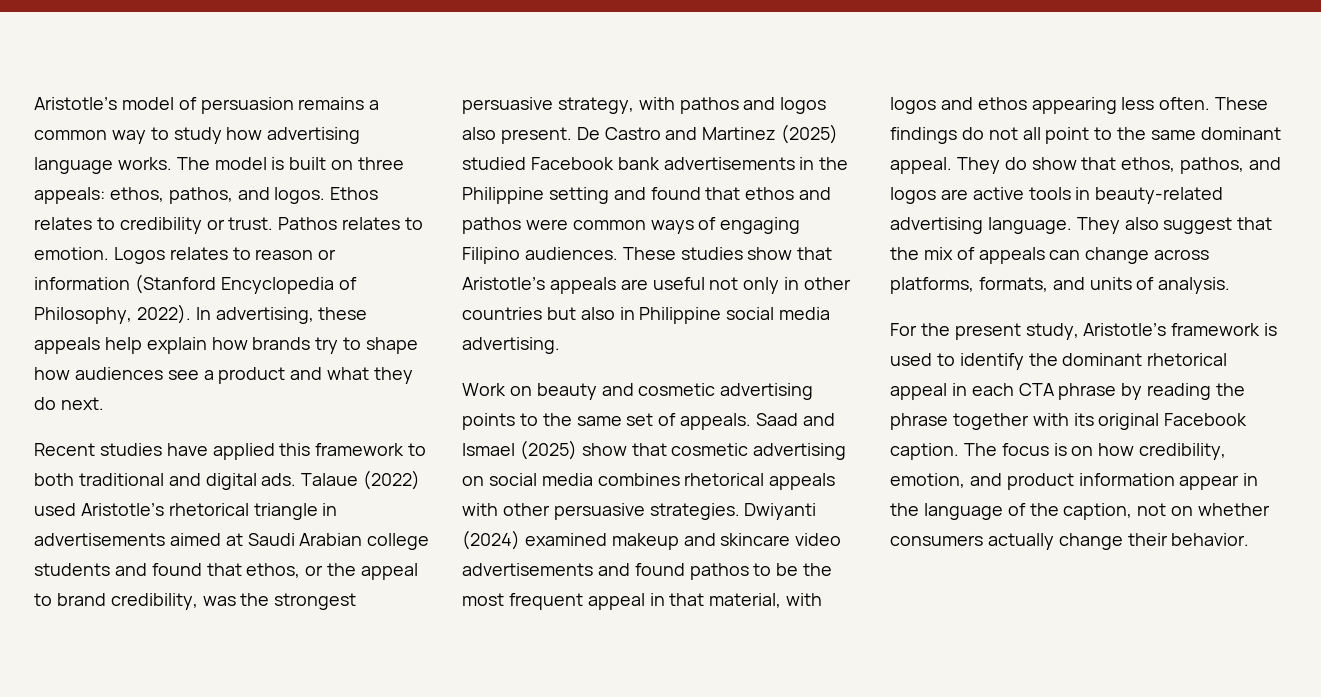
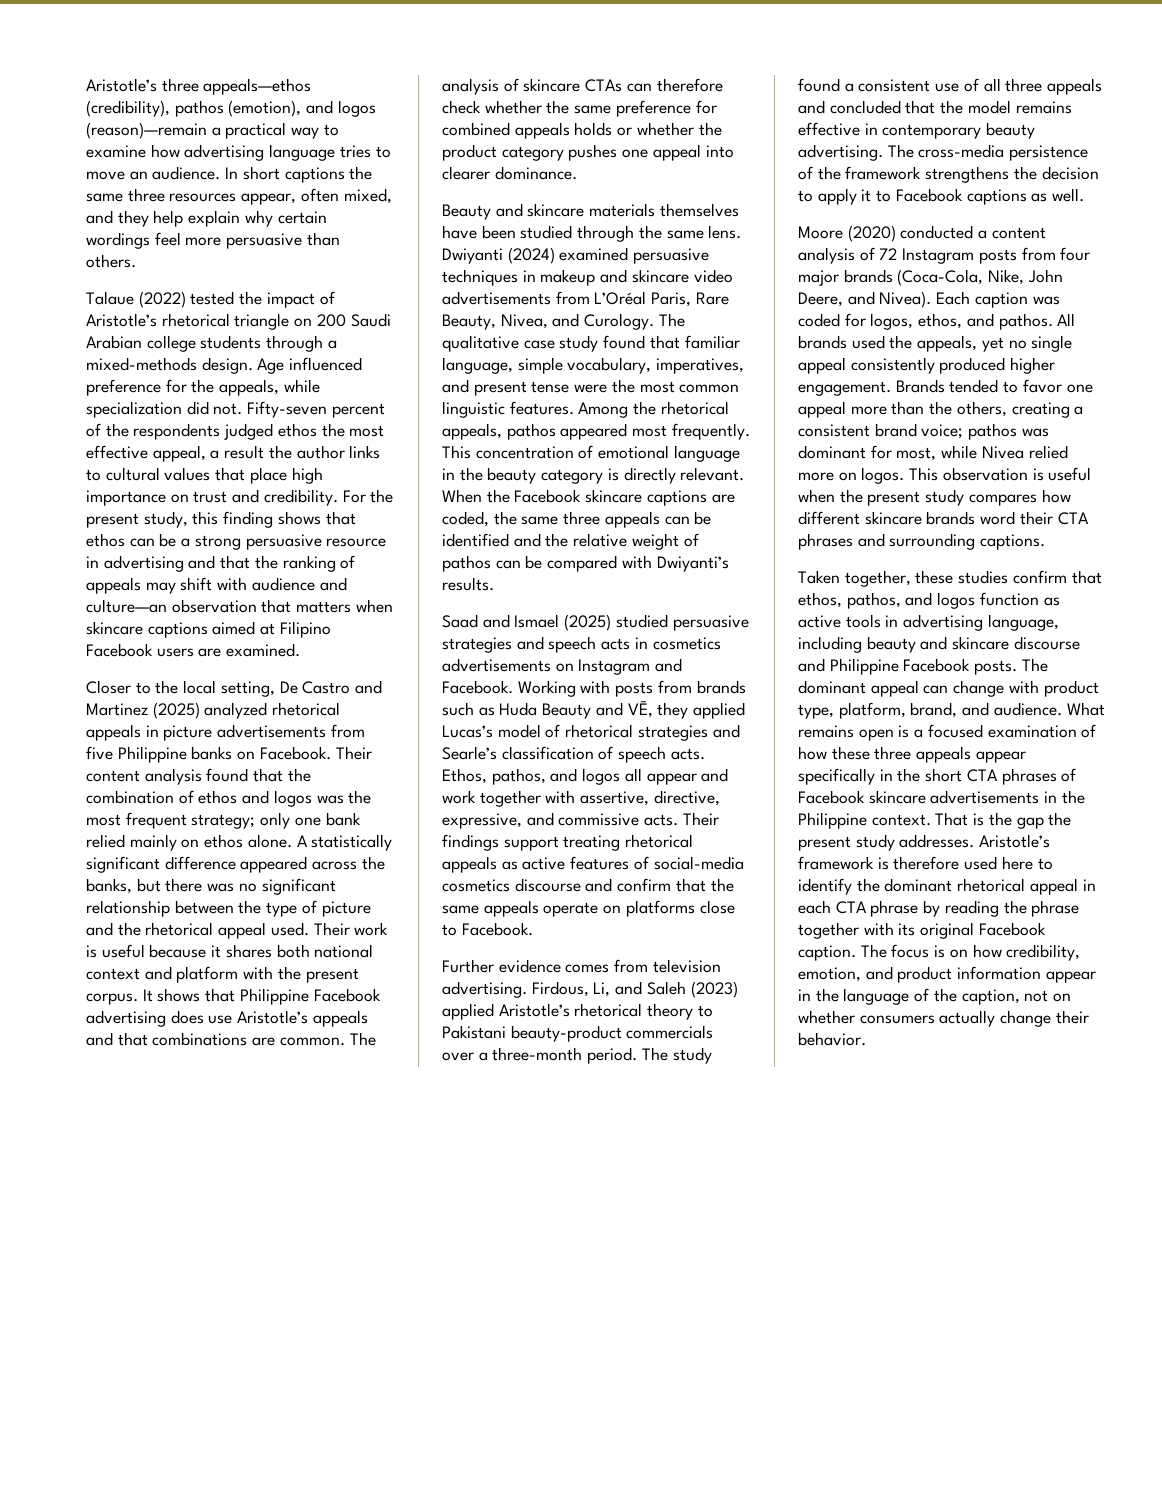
- Aristotle’s model of persuasion remains a common way to study how advertising language works. The model is built on three appeals: ethos, pathos, and logos. Ethos relates to credibility or trust. Pathos relates to emotion. Logos relates to reason or information (Stanford Encyclopedia of Philosophy, 2022). In advertising, these appeals help explain how brands try to shape how audiences see a product and what they do next.
- Recent studies have applied this framework to both traditional and digital ads. Talaue (2022) used Aristotle’s rhetorical triangle in advertisements aimed at Saudi Arabian college students and found that ethos, or the appeal to brand credibility, was the strongest persuasive strategy, with pathos and logos also present. De Castro and Martinez (2025) studied Facebook bank advertisements in the Philippine setting and found that ethos and pathos were common ways of engaging Filipino audiences. These studies show that Aristotle’s appeals are useful not only in other countries but also in Philippine social media advertising.
- Work on beauty and cosmetic advertising points to the same set of appeals. Saad and Ismael (2025) show that cosmetic advertising on social media combines rhetorical appeals with other persuasive strategies. Dwiyanti (2024) examined makeup and skincare video advertisements and found pathos to be the most frequent appeal in that material, with logos and ethos appearing less often. These findings do not all point to the same dominant appeal. They do show that ethos, pathos, and logos are active tools in beauty-related advertising language. They also suggest that the mix of appeals can change across platforms, formats, and units of analysis.
- For the present study, Aristotle’s framework is used to identify the dominant rhetorical appeal in each CTA phrase by reading the phrase together with its original Facebook caption.
+ Aristotle’s three appeals—ethos (credibility), pathos (emotion), and logos (reason)—remain a practical way to examine how advertising language tries to move an audience. In short captions the same three resources appear, often mixed, and they help explain why certain wordings feel more persuasive than others.
+ Talaue (2022) tested the impact of Aristotle’s rhetorical triangle on 200 Saudi Arabian college students through a mixed-methods design. Age influenced preference for the appeals, while specialization did not. Fifty-seven percent of the respondents judged ethos the most effective appeal, a result the author links to cultural values that place high importance on trust and credibility. For the present study, this finding shows that ethos can be a strong persuasive resource in advertising and that the ranking of appeals may shift with audience and culture—an observation that matters when skincare captions aimed at Filipino Facebook users are examined.
+ Closer to the local setting, De Castro and Martinez (2025) analyzed rhetorical appeals in picture advertisements from five Philippine banks on Facebook. Their content analysis found that the combination of ethos and logos was the most frequent strategy; only one bank relied mainly on ethos alone. A statistically significant difference appeared across the banks, but there was no significant relationship between the type of picture and the rhetorical appeal used. Their work is useful because it shares both national context and platform with the present corpus. It shows that Philippine Facebook advertising does use Aristotle’s appeals and that combinations are common. The analysis of skincare CTAs can therefore check whether the same preference for combined appeals holds or whether the product category pushes one appeal into clearer dominance.
+ Beauty and skincare materials themselves have been studied through the same lens. Dwiyanti (2024) examined persuasive techniques in makeup and skincare video advertisements from L’Oréal Paris, Rare Beauty, Nivea, and Curology. The qualitative case study found that familiar language, simple vocabulary, imperatives, and present tense were the most common linguistic features. Among the rhetorical appeals, pathos appeared most frequently. This concentration of emotional language in the beauty category is directly relevant. When the Facebook skincare captions are coded, the same three appeals can be identified and the relative weight of pathos can be compared with Dwiyanti’s results.
+ Saad and Ismael (2025) studied persuasive strategies and speech acts in cosmetics advertisements on Instagram and Facebook. Working with posts from brands such as Huda Beauty and VĒ, they applied Lucas’s model of rhetorical strategies and Searle’s classification of speech acts. Ethos, pathos, and logos all appear and work together with assertive, directive, expressive, and commissive acts. Their findings support treating rhetorical appeals as active features of social-media cosmetics discourse and confirm that the same appeals operate on platforms close to Facebook.
+ Further evidence comes from television advertising. Firdous, Li, and Saleh (2023) applied Aristotle’s rhetorical theory to Pakistani beauty-product commercials over a three-month period. The study found a consistent use of all three appeals and concluded that the model remains effective in contemporary beauty advertising. The cross-media persistence of the framework strengthens the decision to apply it to Facebook captions as well.
+ Moore (2020) conducted a content analysis of 72 Instagram posts from four major brands (Coca-Cola, Nike, John Deere, and Nivea). Each caption was coded for logos, ethos, and pathos. All brands used the appeals, yet no single appeal consistently produced higher engagement. Brands tended to favor one appeal more than the others, creating a consistent brand voice; pathos was dominant for most, while Nivea relied more on logos. This observation is useful when the present study compares how different skincare brands word their CTA phrases and surrounding captions.
+ Taken together, these studies confirm that ethos, pathos, and logos function as active tools in advertising language, including beauty and skincare discourse and Philippine Facebook posts. The dominant appeal can change with product type, platform, brand, and audience. What remains open is a focused examination of how these three appeals appear specifically in the short CTA phrases of Facebook skincare advertisements in the Philippine context. That is the gap the present study addresses. Aristotle’s framework is therefore used here to identify the dominant rhetorical appeal in each CTA phrase by reading the phrase together with its original Facebook caption.

